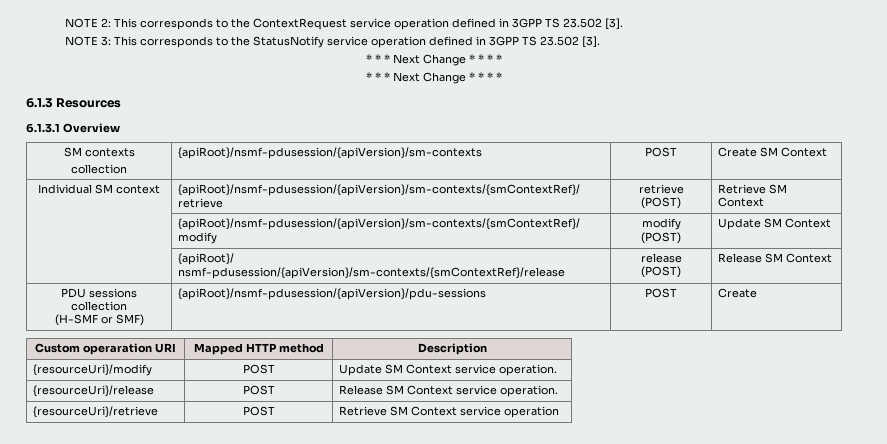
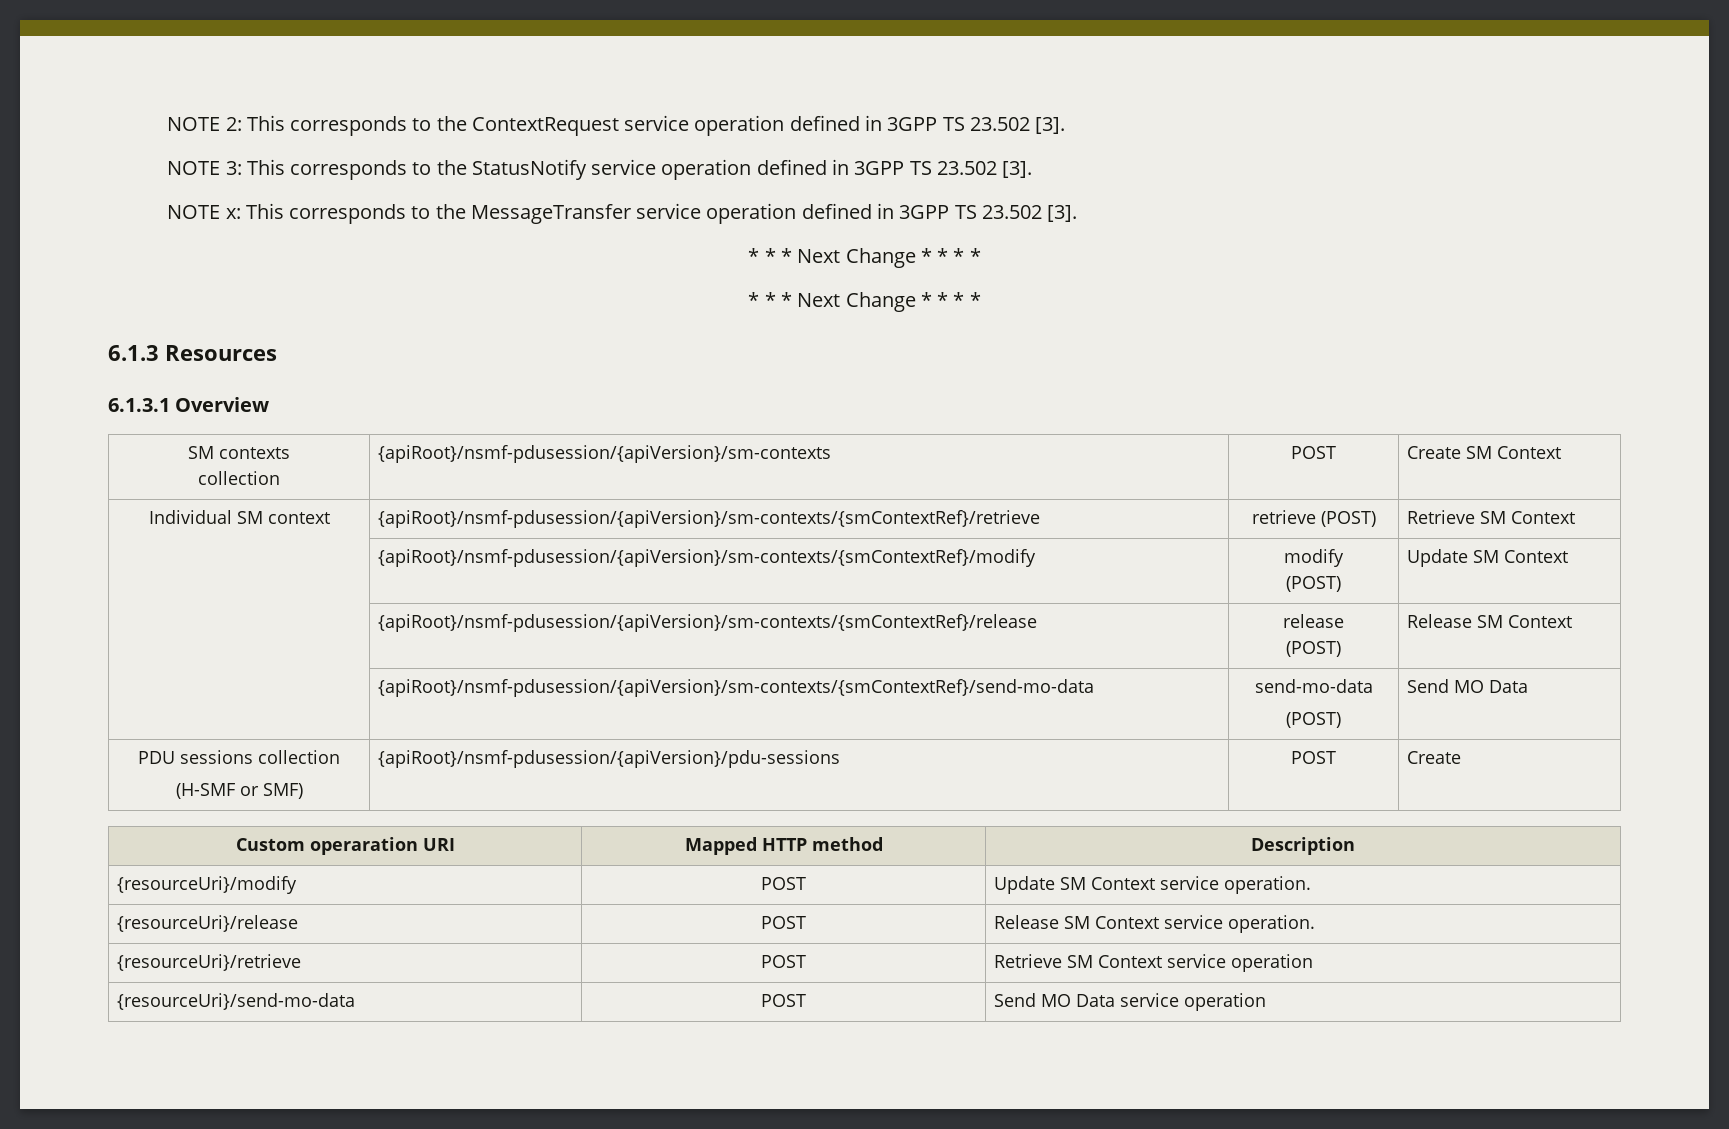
+ NOTE x: This corresponds to the MessageTransfer service operation defined in 3GPP TS 23.502 [3].
- | {apiRoot}/ nsmf-pdusession/{apiVersion}/sm-contexts/{smContextRef}/release | release
+ | {apiRoot}/nsmf-pdusession/{apiVersion}/sm-contexts/{smContextRef}/release | release
+ | {apiRoot}/nsmf-pdusession/{apiVersion}/sm-contexts/{smContextRef}/send-mo-data | send-mo-data
+ (POST) | Send MO Data
+ {resourceUri}/send-mo-data | POST | Send MO Data service operation

